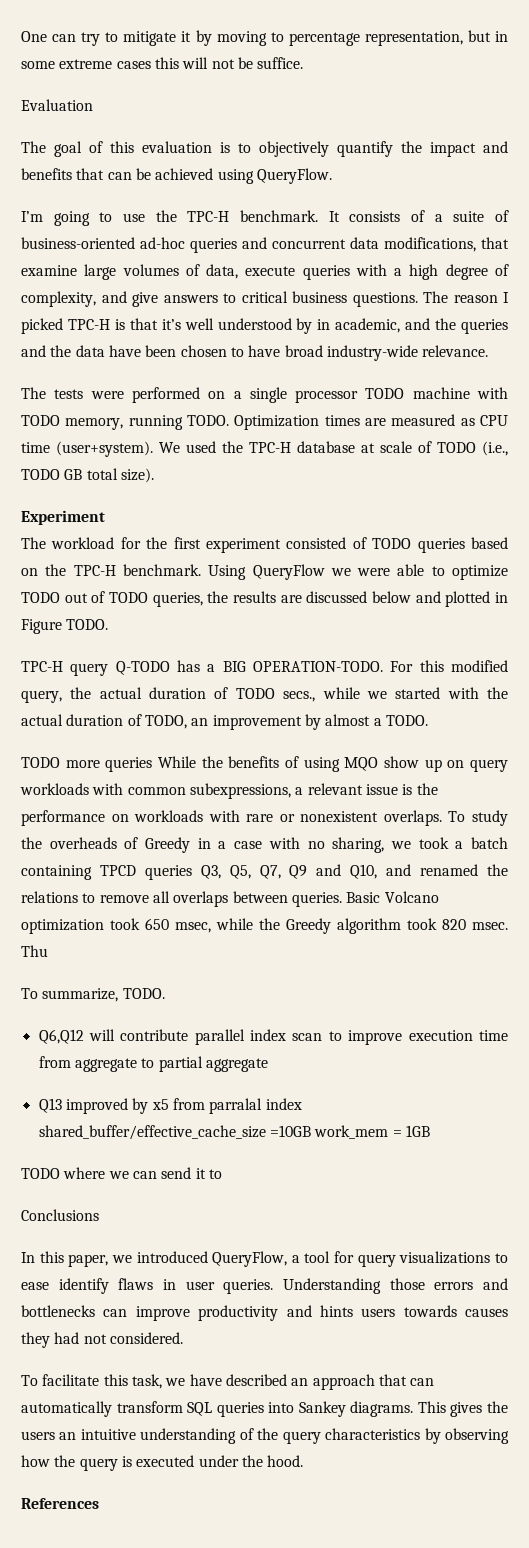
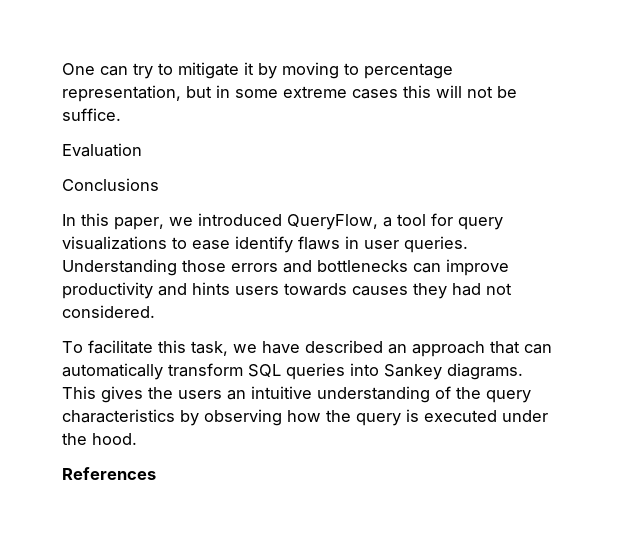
- The goal of this evaluation is to objectively quantify the impact and benefits that can be achieved using QueryFlow.
- I’m going to use the TPC-H benchmark. It consists of a suite of business-oriented ad-hoc queries and concurrent data modifications, that examine large volumes of data, execute queries with a high degree of complexity, and give answers to critical business questions. The reason I picked TPC-H is that it’s well understood by in academic, and the queries and the data have been chosen to have broad industry-wide relevance.
- The tests were performed on a single processor TODO machine with TODO memory, running TODO. Optimization times are measured as CPU time (user+system). We used the TPC-H database at scale of TODO (i.e., TODO GB total size).
- Experiment
- The workload for the first experiment consisted of TODO queries based on the TPC-H benchmark. Using QueryFlow we were able to optimize TODO out of TODO queries, the results are discussed below and plotted in Figure TODO.
- TPC-H query Q-TODO has a BIG OPERATION-TODO. For this modified query, the actual duration of TODO secs., while we started with the actual duration of TODO, an improvement by almost a TODO.
- TODO more queries While the benefits of using MQO show up on query workloads with common subexpressions, a relevant issue is the performance on workloads with rare or nonexistent overlaps. To study the overheads of Greedy in a case with no sharing, we took a batch containing TPCD queries Q3, Q5, Q7, Q9 and Q10, and renamed the relations to remove all overlaps between queries. Basic Volcano optimization took 650 msec, while the Greedy algorithm took 820 msec. Thu
- To summarize, TODO.
- Q6,Q12 will contribute parallel index scan to improve execution time from aggregate to partial aggregate
- Q13 improved by x5 from parralal index shared_buffer/effective_cache_size =10GB work_mem = 1GB
- TODO where we can send it to

